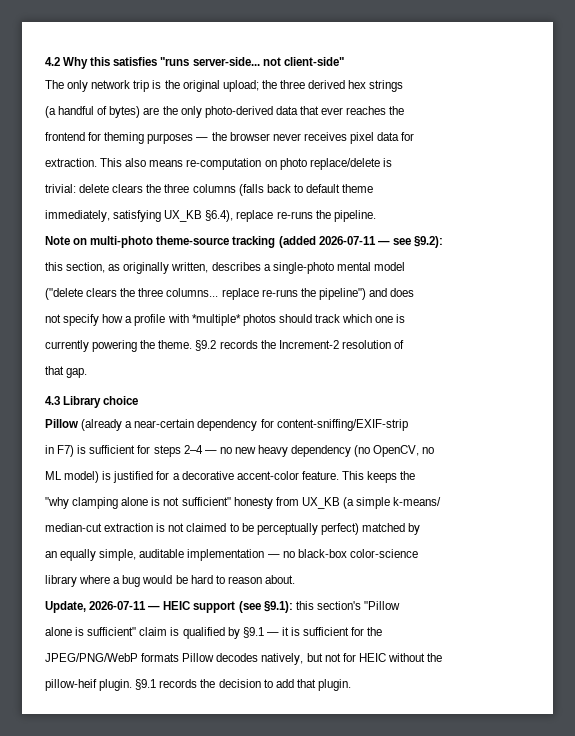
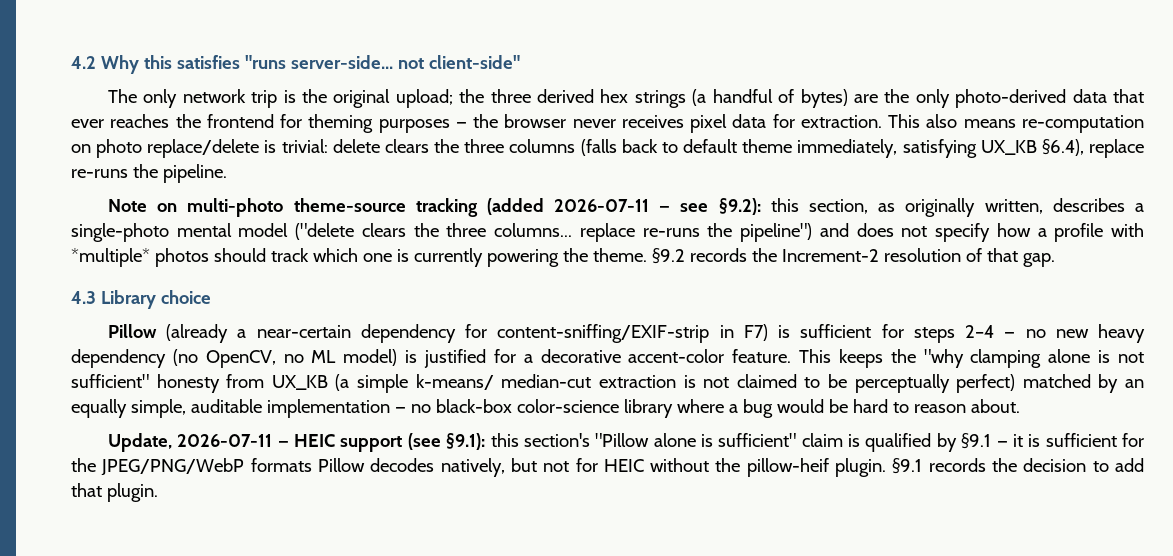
- The only network trip is the original upload; the three derived hex strings
- (a handful of bytes) are the only photo-derived data that ever reaches the
- frontend for theming purposes — the browser never receives pixel data for
- extraction.
+ The only network trip is the original upload; the three derived hex strings (a handful of bytes) are the only photo-derived data that ever reaches the frontend for theming purposes — the browser never receives pixel data for extraction.
- This also means re-computation on photo replace/delete is
- trivial: delete clears the three columns (falls back to default theme
- immediately, satisfying UX_KB §6.4), replace re-runs the pipeline.
+ This also means re-computation on photo replace/delete is trivial: delete clears the three columns (falls back to default theme immediately, satisfying UX_KB §6.4), replace re-runs the pipeline.
- Note on multi-photo theme-source tracking (added 2026-07-11 — see §9.2):
- this section, as originally written, describes a single-photo mental model
- ("delete clears the three columns... replace re-runs the pipeline") and does
- not specify how a profile with *multiple* photos should track which one is
- currently powering the theme.
+ Note on multi-photo theme-source tracking (added 2026-07-11 — see §9.2): this section, as originally written, describes a single-photo mental model ("delete clears the three columns... replace re-runs the pipeline") and does not specify how a profile with *multiple* photos should track which one is currently powering the theme.
- §9.2 records the Increment-2 resolution of
- that gap.
+ §9.2 records the Increment-2 resolution of that gap.
- Pillow (already a near-certain dependency for content-sniffing/EXIF-strip
- in F7) is sufficient for steps 2–4 — no new heavy dependency (no OpenCV, no
- ML model) is justified for a decorative accent-color feature.
+ Pillow (already a near-certain dependency for content-sniffing/EXIF-strip in F7) is sufficient for steps 2–4 — no new heavy dependency (no OpenCV, no ML model) is justified for a decorative accent-color feature.
- This keeps the
- "why clamping alone is not sufficient" honesty from UX_KB (a simple k-means/
- median-cut extraction is not claimed to be perceptually perfect) matched by
- an equally simple, auditable implementation — no black-box color-science
- library where a bug would be hard to reason about.
+ This keeps the "why clamping alone is not sufficient" honesty from UX_KB (a simple k-means/ median-cut extraction is not claimed to be perceptually perfect) matched by an equally simple, auditable implementation — no black-box color-science library where a bug would be hard to reason about.
- Update, 2026-07-11 — HEIC support (see §9.1): this section's "Pillow
- alone is sufficient" claim is qualified by §9.1 — it is sufficient for the
- JPEG/PNG/WebP formats Pillow decodes natively, but not for HEIC without the
- pillow-heif plugin.
+ Update, 2026-07-11 — HEIC support (see §9.1): this section's "Pillow alone is sufficient" claim is qualified by §9.1 — it is sufficient for the JPEG/PNG/WebP formats Pillow decodes natively, but not for HEIC without the pillow-heif plugin.

